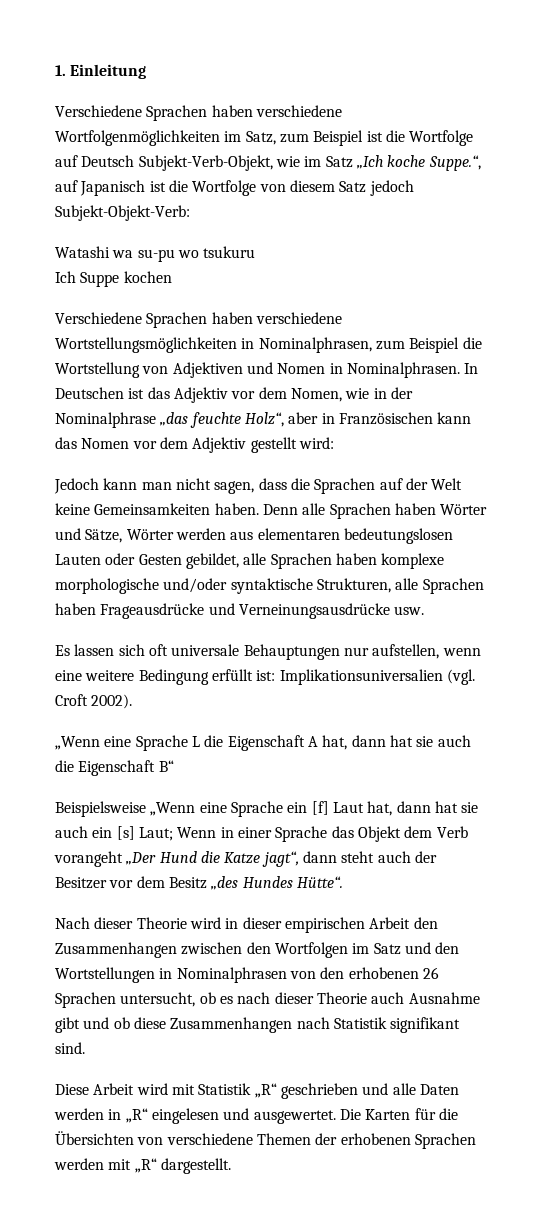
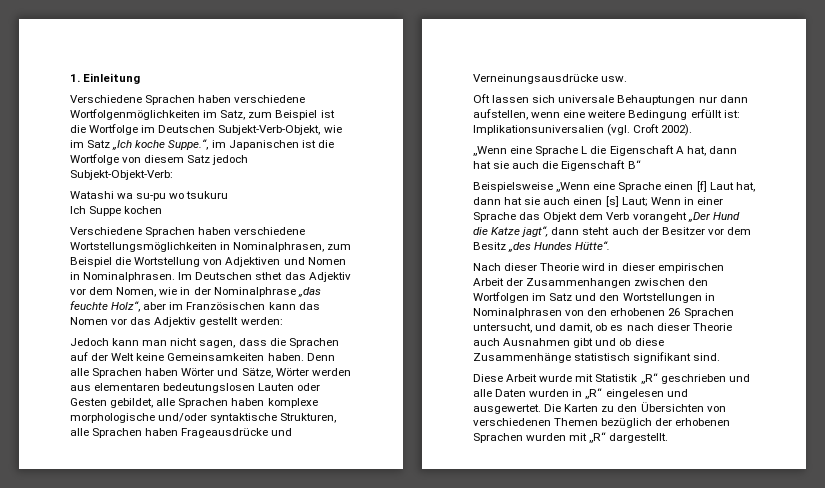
- Verschiedene Sprachen haben verschiedene Wortfolgenmöglichkeiten im Satz, zum Beispiel ist die Wortfolge auf Deutsch Subjekt-Verb-Objekt, wie im Satz „Ich koche Suppe.“, auf Japanisch ist die Wortfolge von diesem Satz jedoch Subjekt-Objekt-Verb:
+ Verschiedene Sprachen haben verschiedene Wortfolgenmöglichkeiten im Satz, zum Beispiel ist die Wortfolge im Deutschen Subjekt-Verb-Objekt, wie im Satz „Ich koche Suppe.“, im Japanischen ist die Wortfolge von diesem Satz jedoch Subjekt-Objekt-Verb:
- In Deutschen ist das Adjektiv vor dem Nomen, wie in der Nominalphrase „das feuchte Holz“, aber in Französischen kann das Nomen vor dem Adjektiv gestellt wird:
+ Im Deutschen sthet das Adjektiv vor dem Nomen, wie in der Nominalphrase „das feuchte Holz“, aber im Französischen kann das Nomen vor das Adjektiv gestellt werden:
- Es lassen sich oft universale Behauptungen nur aufstellen, wenn eine weitere Bedingung erfüllt ist: Implikationsuniversalien (vgl. Croft 2002).
+ Oft lassen sich universale Behauptungen nur dann aufstellen, wenn eine weitere Bedingung erfüllt ist: Implikationsuniversalien (vgl. Croft 2002).
- Beispielsweise „Wenn eine Sprache ein [f] Laut hat, dann hat sie auch ein [s] Laut; Wenn in einer Sprache das Objekt dem Verb vorangeht „Der Hund die Katze jagt“, dann steht auch der Besitzer vor dem Besitz „des Hundes Hütte“.
+ Beispielsweise „Wenn eine Sprache einen [f] Laut hat, dann hat sie auch einen [s] Laut; Wenn in einer Sprache das Objekt dem Verb vorangeht „Der Hund die Katze jagt“, dann steht auch der Besitzer vor dem Besitz „des Hundes Hütte“.
- Nach dieser Theorie wird in dieser empirischen Arbeit den Zusammenhangen zwischen den Wortfolgen im Satz und den Wortstellungen in Nominalphrasen von den erhobenen 26 Sprachen untersucht, ob es nach dieser Theorie auch Ausnahme gibt und ob diese Zusammenhangen nach Statistik signifikant sind.
+ Nach dieser Theorie wird in dieser empirischen Arbeit der Zusammenhangen zwischen den Wortfolgen im Satz und den Wortstellungen in Nominalphrasen von den erhobenen 26 Sprachen untersucht, und damit, ob es nach dieser Theorie auch Ausnahmen gibt und ob diese Zusammenhänge statistisch signifikant sind.
- Diese Arbeit wird mit Statistik „R“ geschrieben und alle Daten werden in „R“ eingelesen und ausgewertet.
+ Diese Arbeit wurde mit Statistik „R“ geschrieben und alle Daten wurden in „R“ eingelesen und ausgewertet.
- Die Karten für die Übersichten von verschiedene Themen der erhobenen Sprachen werden mit „R“ dargestellt.
+ Die Karten zu den Übersichten von verschiedenen Themen bezüglich der erhobenen Sprachen wurden mit „R“ dargestellt.

